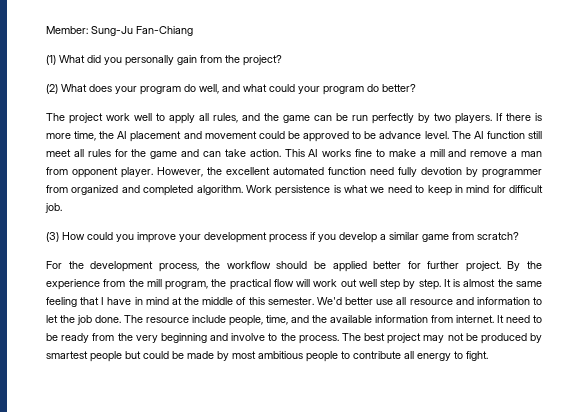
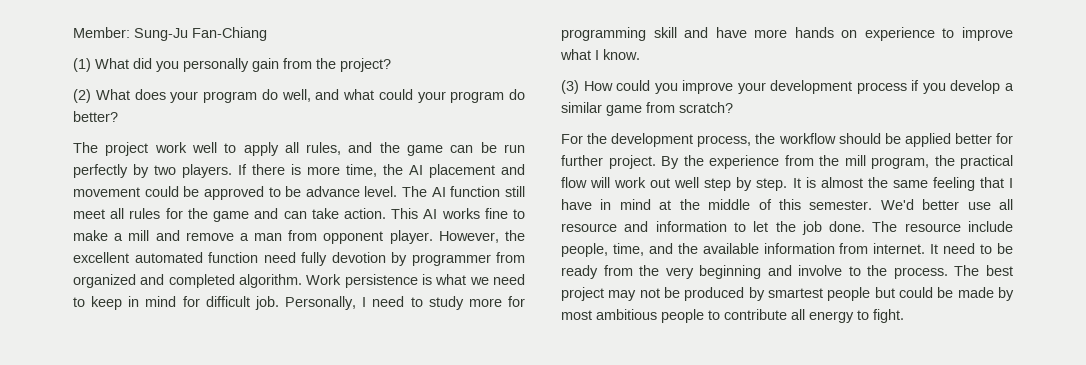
+ Personally, I need to study more for programming skill and have more hands on experience to improve what I know.

